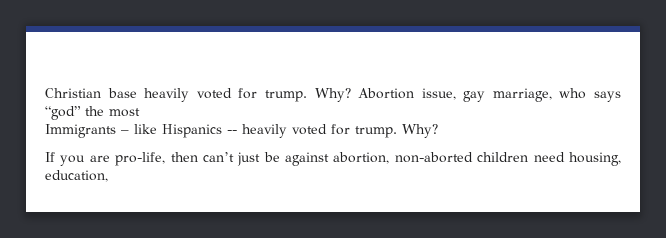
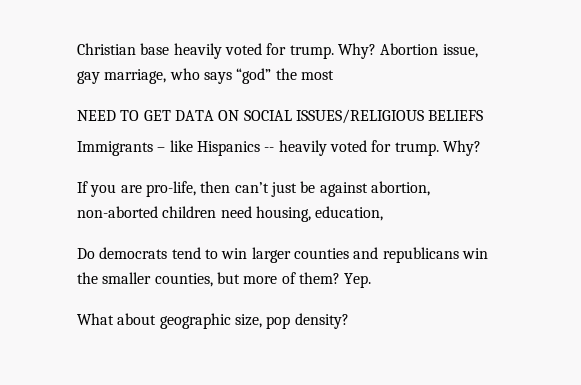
+ NEED TO GET DATA ON SOCIAL ISSUES/RELIGIOUS BELIEFS
+ Do democrats tend to win larger counties and republicans win the smaller counties, but more of them? Yep.
+ What about geographic size, pop density?

